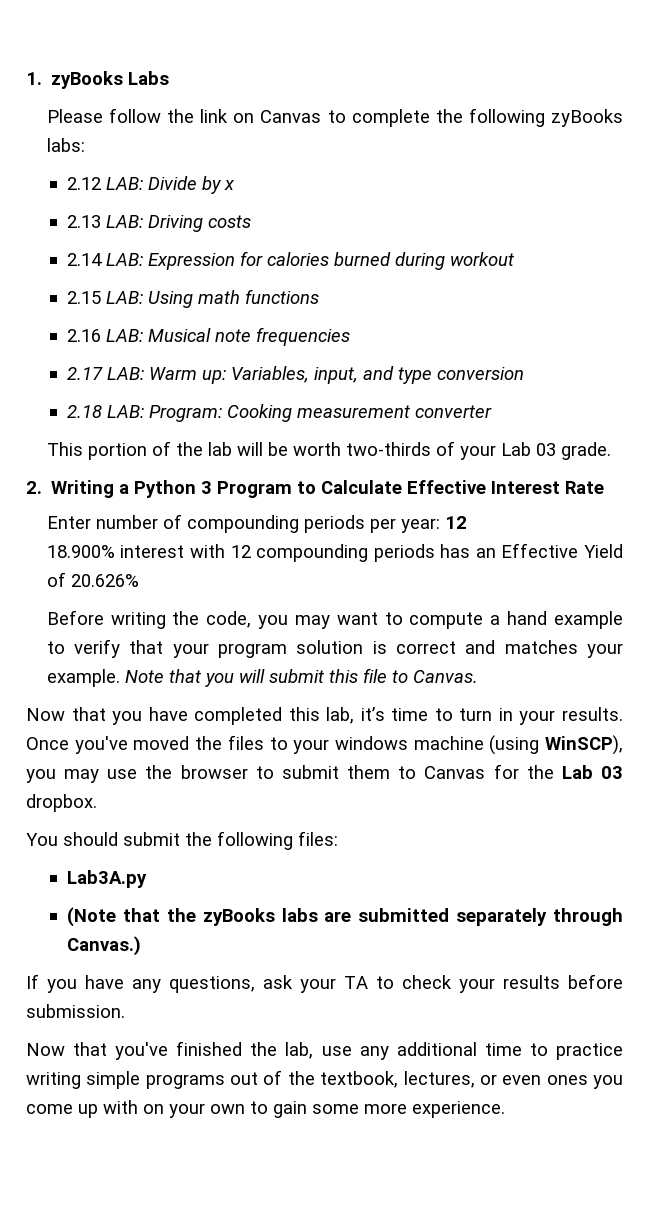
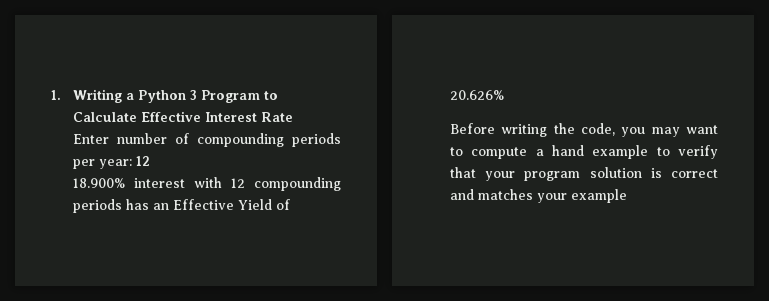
- 1. zyBooks Labs
- Please follow the link on Canvas to complete the following zyBooks labs:
- 2.12 LAB: Divide by x
- 2.13 LAB: Driving costs
- 2.14 LAB: Expression for calories burned during workout
- 2.15 LAB: Using math functions
- 2.16 LAB: Musical note frequencies
- 2.17 LAB: Warm up: Variables, input, and type conversion
- 2.18 LAB: Program: Cooking measurement converter
- This portion of the lab will be worth two-thirds of your Lab 03 grade.
- 2. Writing a Python 3 Program to Calculate Effective Interest Rate
+ 1. Writing a Python 3 Program to Calculate Effective Interest Rate
- Before writing the code, you may want to compute a hand example to verify that your program solution is correct and matches your example. Note that you will submit this file to Canvas.
- Now that you have completed this lab, it’s time to turn in your results. Once you've moved the files to your windows machine (using WinSCP), you may use the browser to submit them to Canvas for the Lab 03 dropbox.
- You should submit the following files:
- Lab3A.py
- (Note that the zyBooks labs are submitted separately through Canvas.)
- If you have any questions, ask your TA to check your results before submission.
- Now that you've finished the lab, use any additional time to practice writing simple programs out of the textbook, lectures, or even ones you come up with on your own to gain some more experience.
+ Before writing the code, you may want to compute a hand example to verify that your program solution is correct and matches your example

